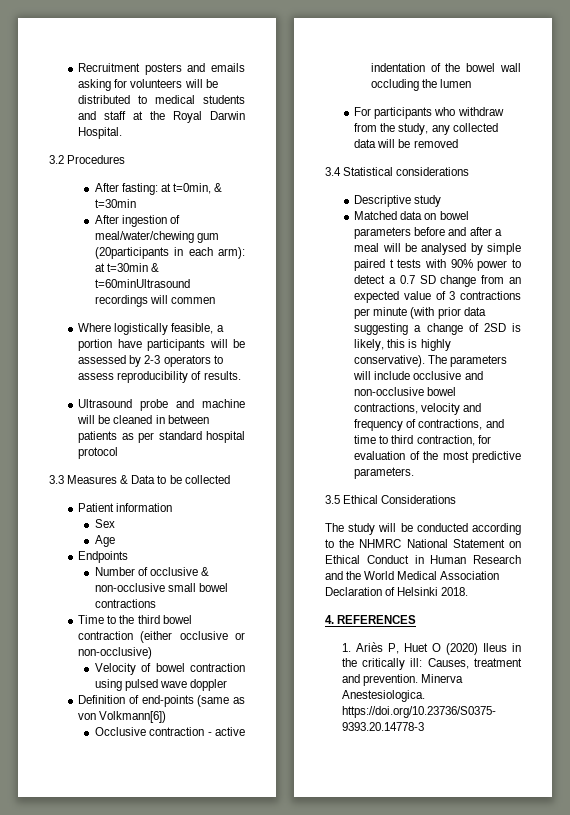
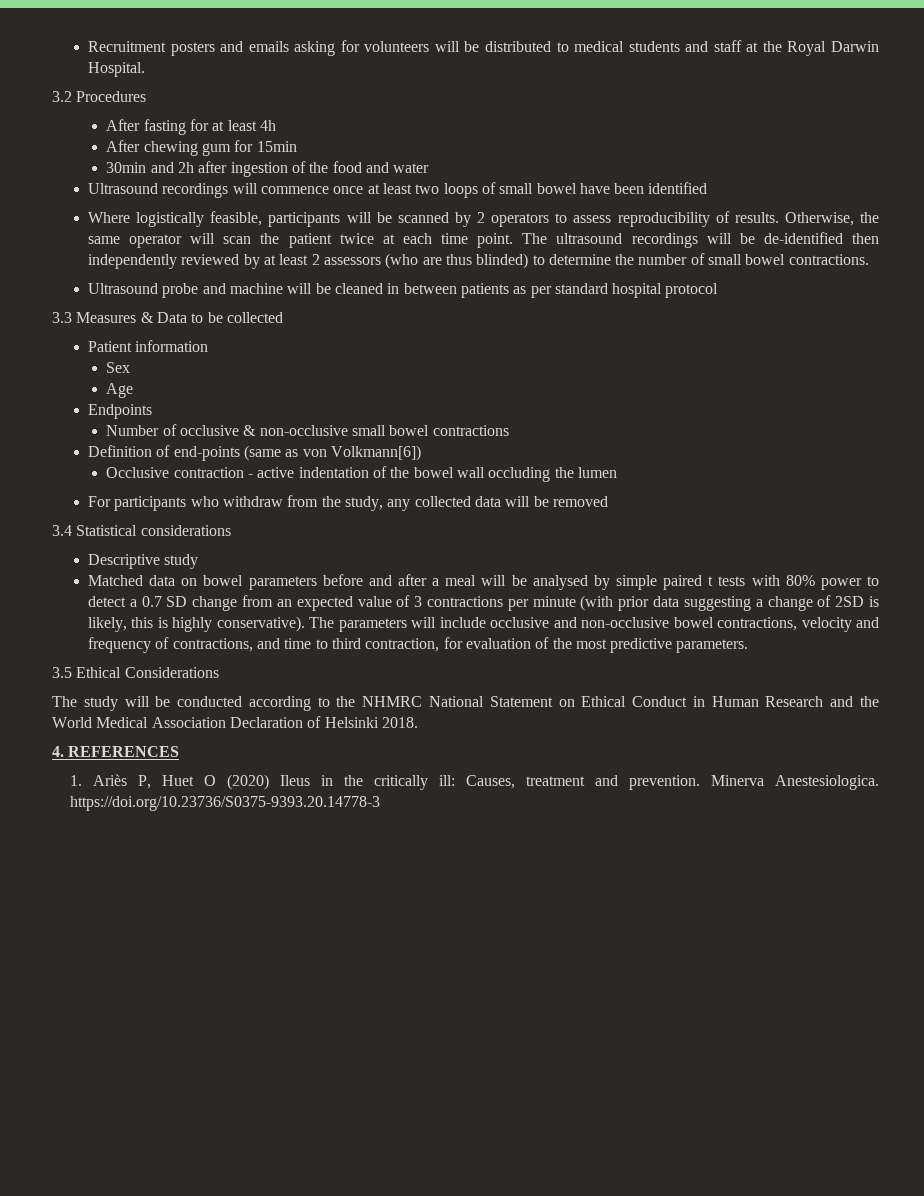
- After fasting: at t=0min, & t=30min
- After ingestion of meal/water/chewing gum (20participants in each arm): at t=30min & t=60minUltrasound recordings will commen
- Where logistically feasible, a portion have participants will be assessed by 2-3 operators to assess reproducibility of results.
+ After fasting for at least 4h
+ After chewing gum for 15min
+ 30min and 2h after ingestion of the food and water
+ Ultrasound recordings will commence once at least two loops of small bowel have been identified
+ Where logistically feasible, participants will be scanned by 2 operators to assess reproducibility of results. Otherwise, the same operator will scan the patient twice at each time point. The ultrasound recordings will be de-identified then independently reviewed by at least 2 assessors (who are thus blinded) to determine the number of small bowel contractions.
- Time to the third bowel contraction (either occlusive or non-occlusive)
- Velocity of bowel contraction using pulsed wave doppler
- Matched data on bowel parameters before and after a meal will be analysed by simple paired t tests with 90% power to detect a 0.7 SD change from an expected value of 3 contractions per minute (with prior data suggesting a change of 2SD is likely, this is highly conservative).
+ Matched data on bowel parameters before and after a meal will be analysed by simple paired t tests with 80% power to detect a 0.7 SD change from an expected value of 3 contractions per minute (with prior data suggesting a change of 2SD is likely, this is highly conservative).

